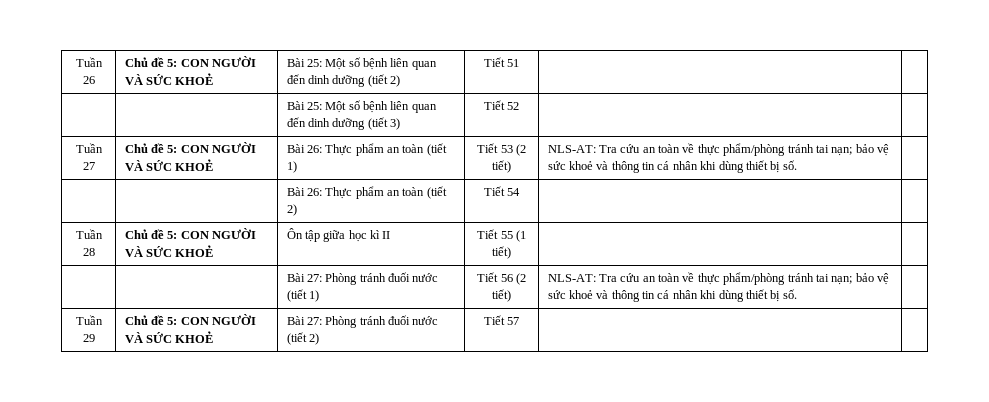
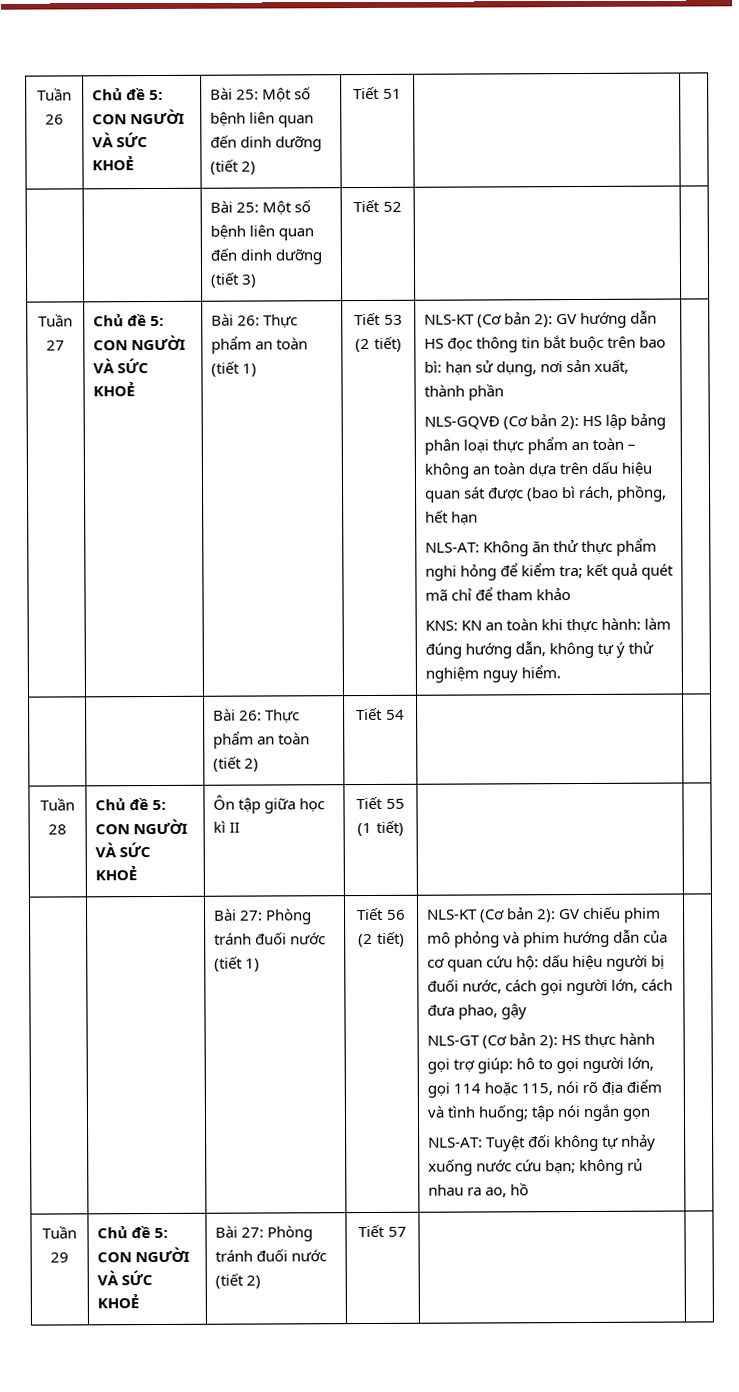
- Tiết 53 (2 tiết) | NLS-AT: Tra cứu an toàn về thực phẩm/phòng tránh tai nạn; bảo vệ sức khoẻ và thông tin cá nhân khi dùng thiết bị số.
+ Tiết 53 (2 tiết) | NLS-KT (Cơ bản 2): GV hướng dẫn HS đọc thông tin bắt buộc trên bao bì: hạn sử dụng, nơi sản xuất, thành phần
+ NLS-GQVĐ (Cơ bản 2): HS lập bảng phân loại thực phẩm an toàn – không an toàn dựa trên dấu hiệu quan sát được (bao bì rách, phồng, hết hạn
+ NLS-AT: Không ăn thử thực phẩm nghi hỏng để kiểm tra; kết quả quét mã chỉ để tham khảo
+ KNS: KN an toàn khi thực hành: làm đúng hướng dẫn, không tự ý thử nghiệm nguy hiểm.
- Tiết 56 (2 tiết) | NLS-AT: Tra cứu an toàn về thực phẩm/phòng tránh tai nạn; bảo vệ sức khoẻ và thông tin cá nhân khi dùng thiết bị số.
+ Tiết 56 (2 tiết) | NLS-KT (Cơ bản 2): GV chiếu phim mô phỏng và phim hướng dẫn của cơ quan cứu hộ: dấu hiệu người bị đuối nước, cách gọi người lớn, cách đưa phao, gậy
+ NLS-GT (Cơ bản 2): HS thực hành gọi trợ giúp: hô to gọi người lớn, gọi 114 hoặc 115, nói rõ địa điểm và tình huống; tập nói ngắn gọn
+ NLS-AT: Tuyệt đối không tự nhảy xuống nước cứu bạn; không rủ nhau ra ao, hồ

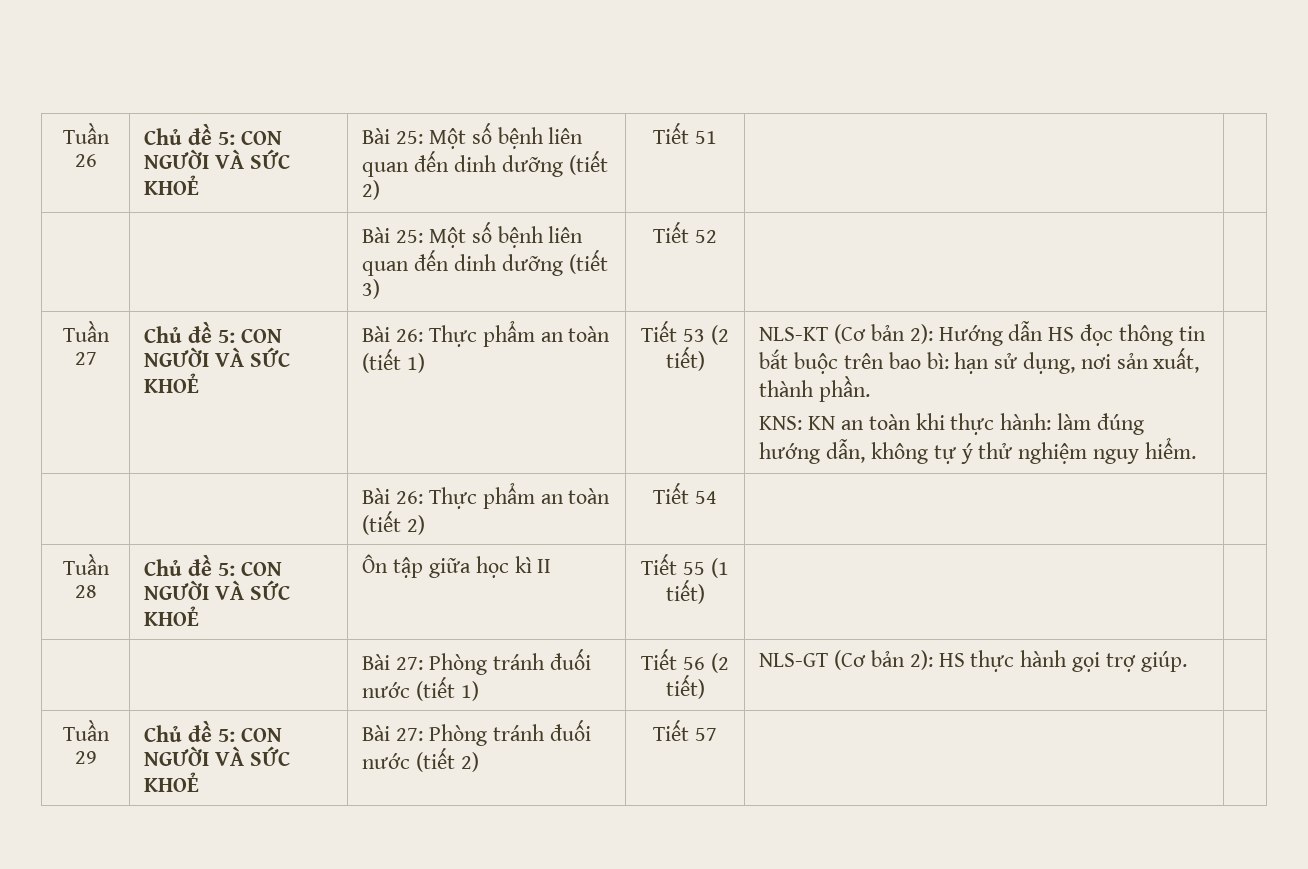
- NLS-KT (Cơ bản 2): GV hướng dẫn HS đọc thông tin bắt buộc trên bao bì: hạn sử dụng, nơi sản xuất, thành phần
- NLS-GQVĐ (Cơ bản 2): HS lập bảng phân loại thực phẩm an toàn – không an toàn dựa trên dấu hiệu quan sát được (bao bì rách, phồng, hết hạn
- NLS-AT: Không ăn thử thực phẩm nghi hỏng để kiểm tra; kết quả quét mã chỉ để tham khảo
+ NLS-KT (Cơ bản 2): Hướng dẫn HS đọc thông tin bắt buộc trên bao bì: hạn sử dụng, nơi sản xuất, thành phần.
- NLS-KT (Cơ bản 2): GV chiếu phim mô phỏng và phim hướng dẫn của cơ quan cứu hộ: dấu hiệu người bị đuối nước, cách gọi người lớn, cách đưa phao, gậy
- NLS-GT (Cơ bản 2): HS thực hành gọi trợ giúp: hô to gọi người lớn, gọi 114 hoặc 115, nói rõ địa điểm và tình huống; tập nói ngắn gọn
- NLS-AT: Tuyệt đối không tự nhảy xuống nước cứu bạn; không rủ nhau ra ao, hồ
+ NLS-GT (Cơ bản 2): HS thực hành gọi trợ giúp.

